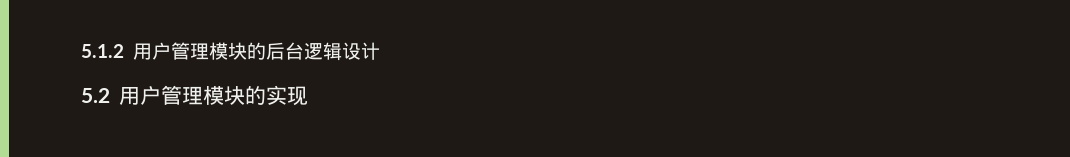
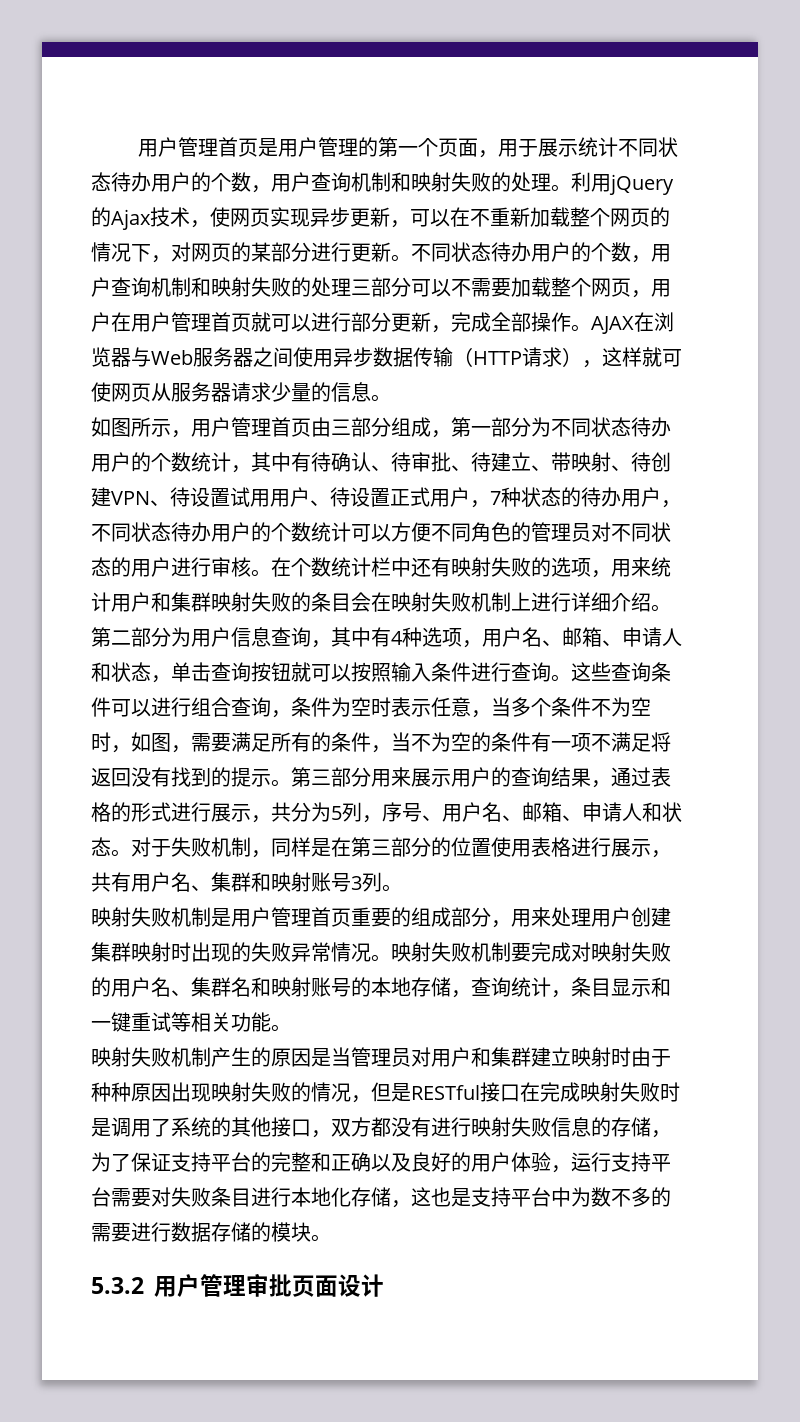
- 5.1.2用户管理模块的后台逻辑设计
- 5.2用户管理模块的实现
+ 用户管理首页是用户管理的第一个页面，用于展示统计不同状态待办用户的个数，用户查询机制和映射失败的处理。利用jQuery的Ajax技术，使网页实现异步更新，可以在不重新加载整个网页的情况下，对网页的某部分进行更新。不同状态待办用户的个数，用户查询机制和映射失败的处理三部分可以不需要加载整个网页，用户在用户管理首页就可以进行部分更新，完成全部操作。AJAX在浏览器与Web服务器之间使用异步数据传输（HTTP请求），这样就可使网页从服务器请求少量的信息。
+ 如图所示，用户管理首页由三部分组成，第一部分为不同状态待办用户的个数统计，其中有待确认、待审批、待建立、带映射、待创建VPN、待设置试用用户、待设置正式用户，7种状态的待办用户，不同状态待办用户的个数统计可以方便不同角色的管理员对不同状态的用户进行审核。在个数统计栏中还有映射失败的选项，用来统计用户和集群映射失败的条目会在映射失败机制上进行详细介绍。第二部分为用户信息查询，其中有4种选项，用户名、邮箱、申请人和状态，单击查询按钮就可以按照输入条件进行查询。这些查询条件可以进行组合查询，条件为空时表示任意，当多个条件不为空时，如图，需要满足所有的条件，当不为空的条件有一项不满足将返回没有找到的提示。第三部分用来展示用户的查询结果，通过表格的形式进行展示，共分为5列，序号、用户名、邮箱、申请人和状态。对于失败机制，同样是在第三部分的位置使用表格进行展示，共有用户名、集群和映射账号3列。
+ 映射失败机制是用户管理首页重要的组成部分，用来处理用户创建集群映射时出现的失败异常情况。映射失败机制要完成对映射失败的用户名、集群名和映射账号的本地存储，查询统计，条目显示和一键重试等相关功能。
+ 映射失败机制产生的原因是当管理员对用户和集群建立映射时由于种种原因出现映射失败的情况，但是RESTful接口在完成映射失败时是调用了系统的其他接口，双方都没有进行映射失败信息的存储，为了保证支持平台的完整和正确以及良好的用户体验，运行支持平台需要对失败条目进行本地化存储，这也是支持平台中为数不多的需要进行数据存储的模块。
+ 5.3.2用户管理审批页面设计

